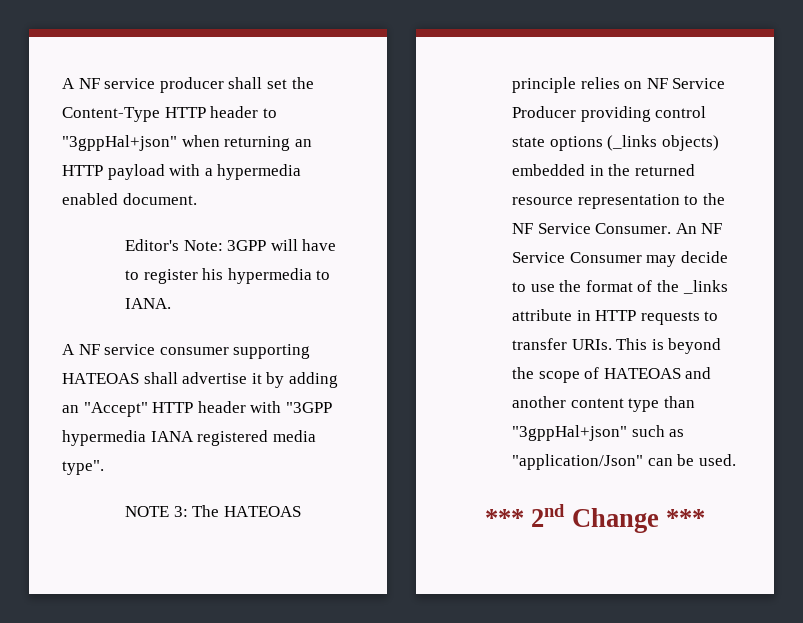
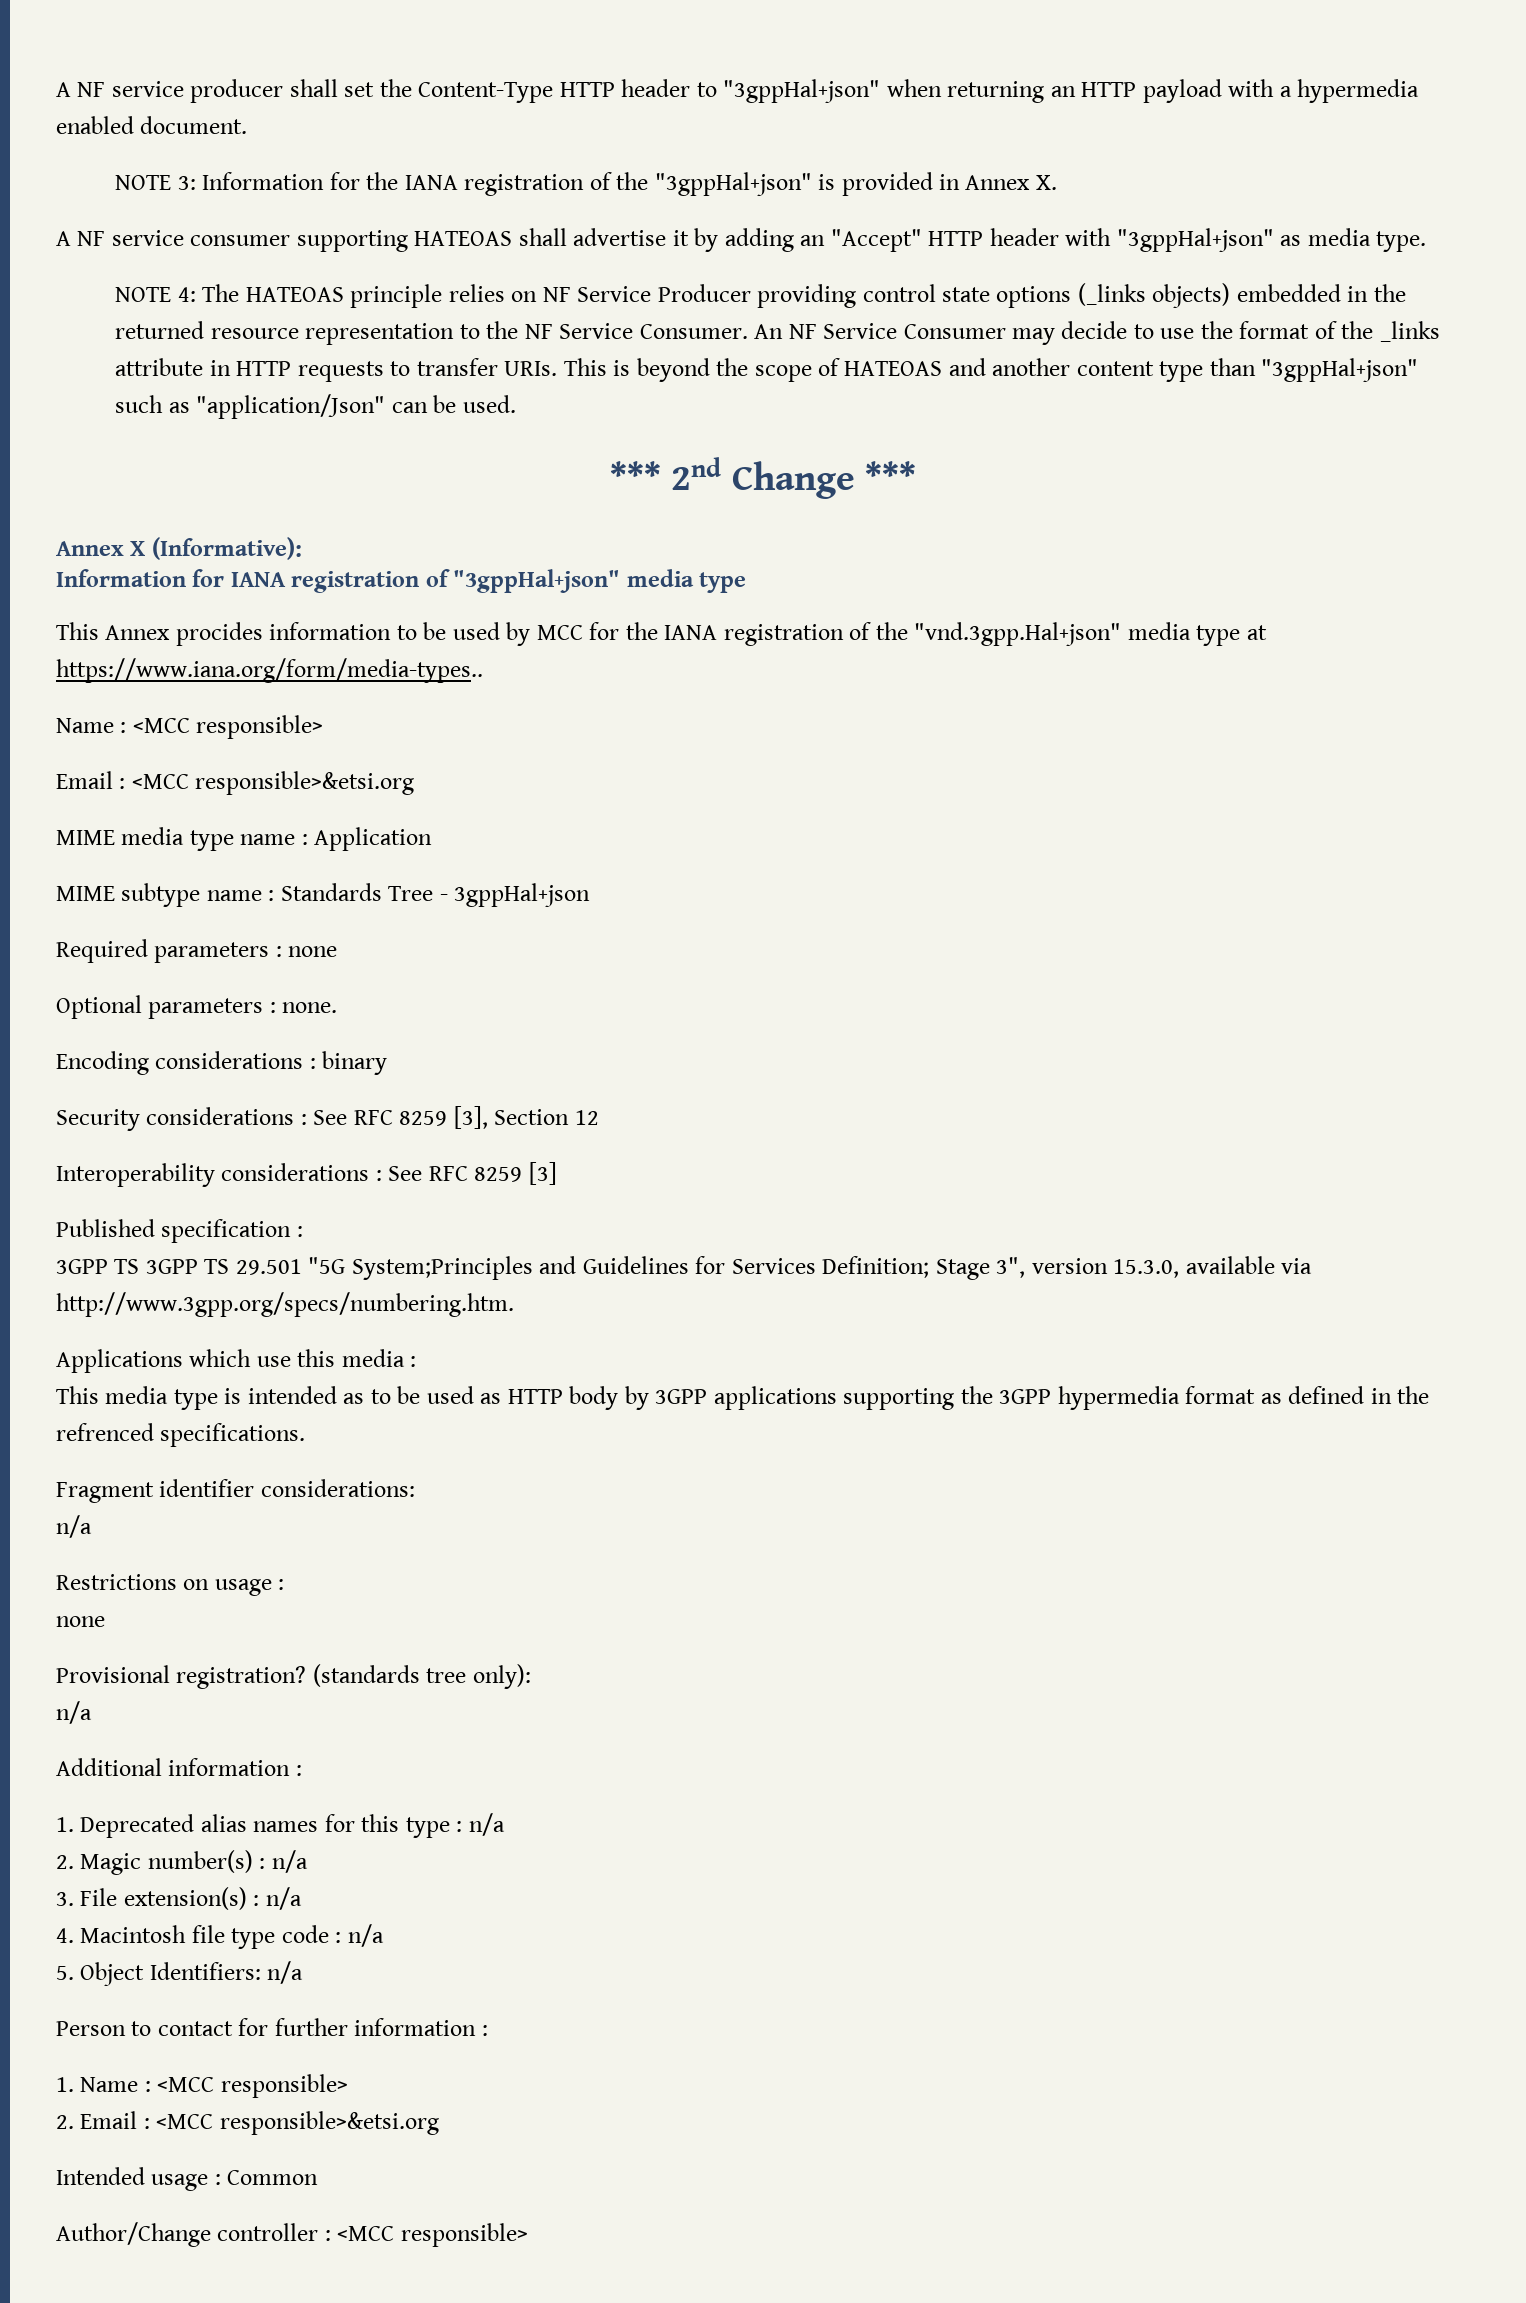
- Editor's Note: 3GPP will have to register his hypermedia to IANA.
+ NOTE 3: Information for the IANA registration of the "3gppHal+json" is provided in Annex X.
- A NF service consumer supporting HATEOAS shall advertise it by adding an "Accept" HTTP header with "3GPP hypermedia IANA registered media type".
- NOTE 3: The HATEOAS principle relies on NF Service Producer providing control state options (_links objects) embedded in the returned resource representation to the NF Service Consumer.
+ A NF service consumer supporting HATEOAS shall advertise it by adding an "Accept" HTTP header with "3gppHal+json" as media type.
+ NOTE 4: The HATEOAS principle relies on NF Service Producer providing control state options (_links objects) embedded in the returned resource representation to the NF Service Consumer.
+ Annex X (Informative):
+ Information for IANA registration of "3gppHal+json" media type
+ This Annex procides information to be used by MCC for the IANA registration of the "vnd.3gpp.Hal+json" media type at https://www.iana.org/form/media-types..
+ Name : <MCC responsible>
+ Email : <MCC responsible>&etsi.org
+ MIME media type name : Application
+ MIME subtype name : Standards Tree - 3gppHal+json
+ Required parameters : none
+ Optional parameters : none.
+ Encoding considerations : binary
+ Security considerations : See RFC 8259 [3], Section 12
+ Interoperability considerations : See RFC 8259 [3]
+ Published specification :
+ 3GPP TS 3GPP TS 29.501 "5G System;Principles and Guidelines for Services Definition; Stage 3", version 15.3.0, available via http://www.3gpp.org/specs/numbering.htm.
+ Applications which use this media :
+ This media type is intended as to be used as HTTP body by 3GPP applications supporting the 3GPP hypermedia format as defined in the refrenced specifications.
+ Fragment identifier considerations:
+ n/a
+ Restrictions on usage :
+ none
+ Provisional registration? (standards tree only):
+ n/a
+ Additional information :
+ 1. Deprecated alias names for this type : n/a
+ 2. Magic number(s) : n/a
+ 3. File extension(s) : n/a
+ 4. Macintosh file type code : n/a
+ 5. Object Identifiers: n/a
+ Person to contact for further information :
+ 1. Name : <MCC responsible>
+ 2. Email : <MCC responsible>&etsi.org
+ Intended usage : Common
+ Author/Change controller : <MCC responsible>

